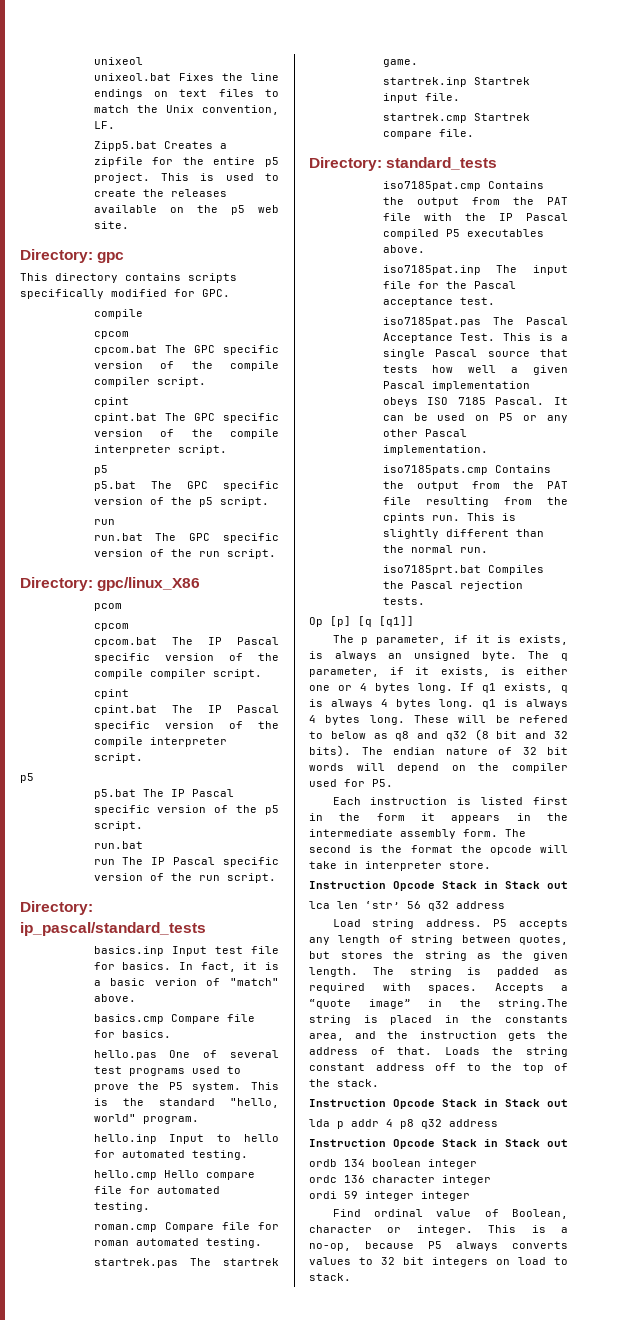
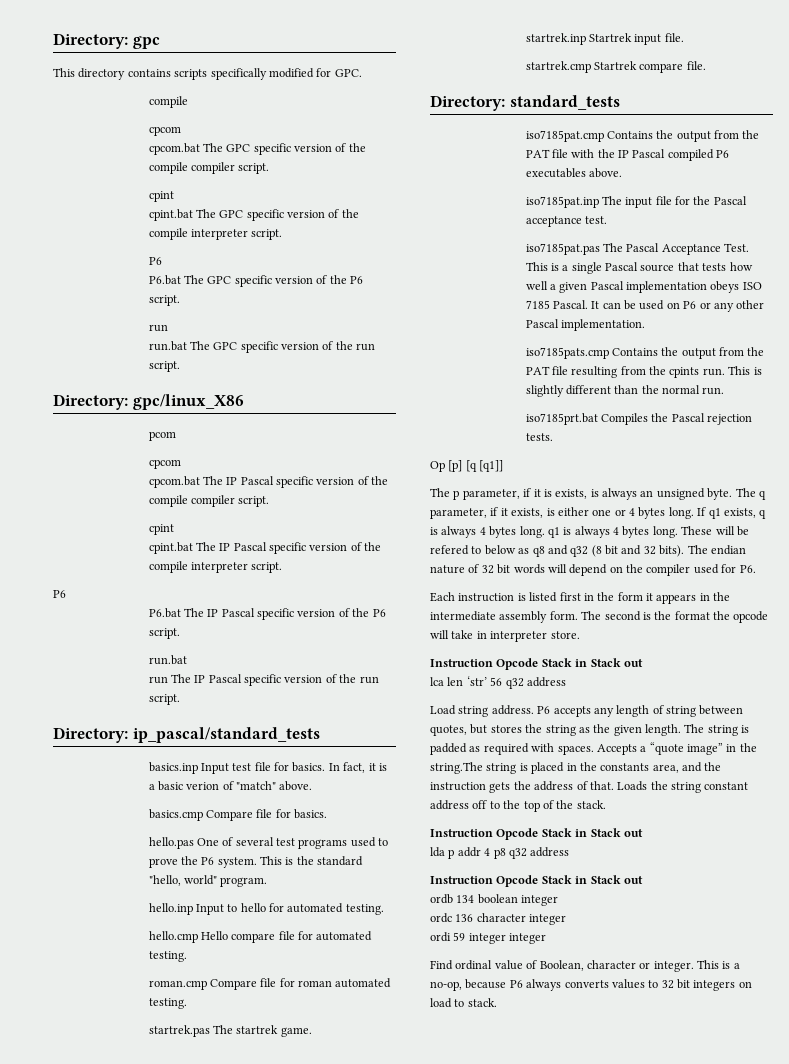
- unixeol
- unixeol.bat Fixes the line endings on text files to match the Unix convention, LF.
- Zipp5.bat Creates a zipfile for the entire p5 project. This is used to create the releases available on the p5 web site.
  cpint.bat The GPC specific version of the compile interpreter script.
- p5
- p5.bat The GPC specific version of the p5 script.
+ P6
+ P6.bat The GPC specific version of the P6 script.
  cpint.bat The IP Pascal specific version of the compile interpreter script.
- p5
- p5.bat The IP Pascal specific version of the p5 script.
+ P6
+ P6.bat The IP Pascal specific version of the P6 script.
- hello.pas One of several test programs used to prove the P5 system.
+ hello.pas One of several test programs used to prove the P6 system.
- iso7185pat.cmp Contains the output from the PAT file with the IP Pascal compiled P5 executables above.
+ iso7185pat.cmp Contains the output from the PAT file with the IP Pascal compiled P6 executables above.
- It can be used on P5 or any other Pascal implementation.
+ It can be used on P6 or any other Pascal implementation.
- The endian nature of 32 bit words will depend on the compiler used for P5.
+ The endian nature of 32 bit words will depend on the compiler used for P6.
- P5 accepts any length of string between quotes, but stores the string as the given length.
+ P6 accepts any length of string between quotes, but stores the string as the given length.
- This is a no-op, because P5 always converts values to 32 bit integers on load to stack.
+ This is a no-op, because P6 always converts values to 32 bit integers on load to stack.

